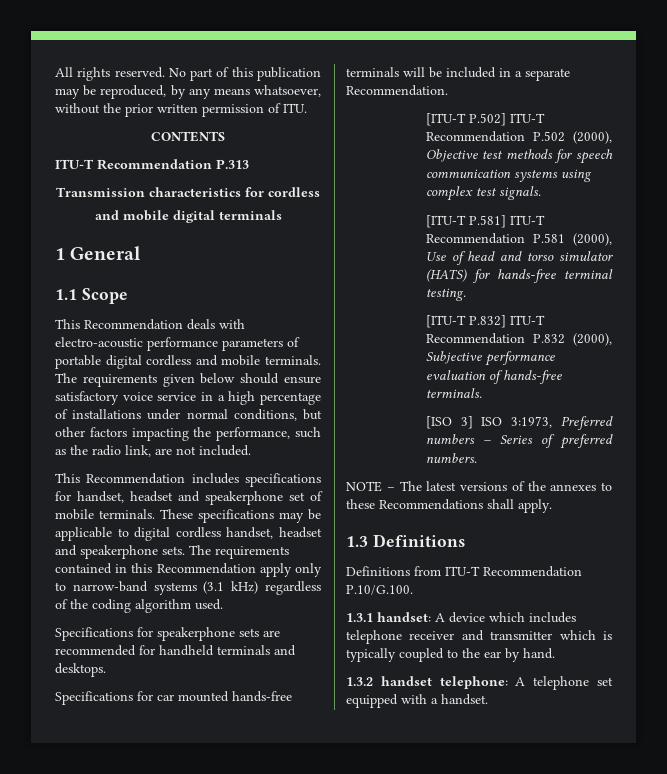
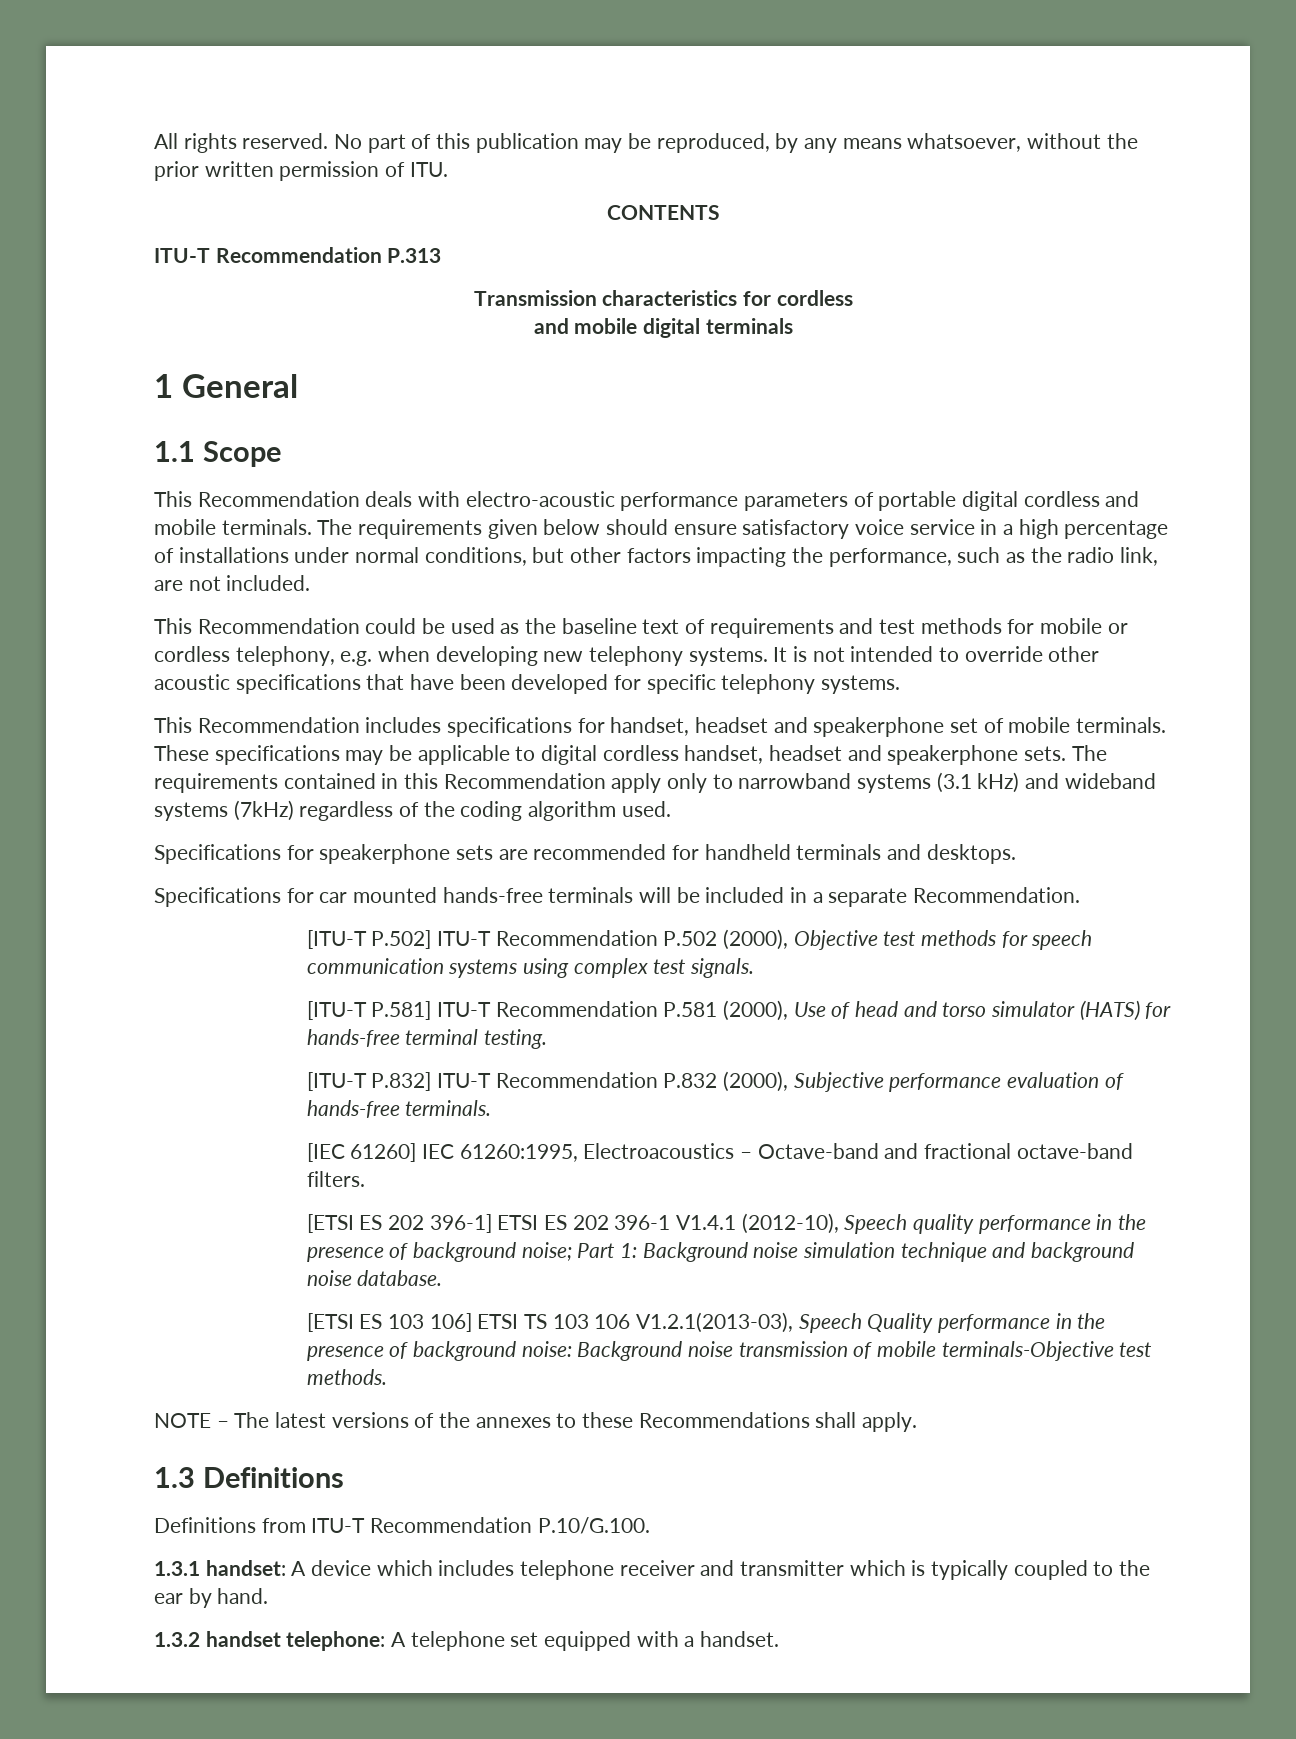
+ This Recommendation could be used as the baseline text of requirements and test methods for mobile or cordless telephony, e.g. when developing new telephony systems. It is not intended to override other acoustic specifications that have been developed for specific telephony systems.
- The requirements contained in this Recommendation apply only to narrow-band systems (3.1 kHz) regardless of the coding algorithm used.
+ The requirements contained in this Recommendation apply only to narrowband systems (3.1 kHz) and wideband systems (7kHz) regardless of the coding algorithm used.
- [ISO 3] ISO 3:1973, Preferred numbers – Series of preferred numbers.
+ [IEC 61260] IEC 61260:1995, Electroacoustics – Octave-band and fractional octave-band filters.
+ [ETSI ES 202 396-1] ETSI ES 202 396-1 V1.4.1 (2012-10), Speech quality performance in the presence of background noise; Part 1: Background noise simulation technique and background noise database.
+ [ETSI ES 103 106] ETSI TS 103 106 V1.2.1(2013-03), Speech Quality performance in the presence of background noise: Background noise transmission of mobile terminals-Objective test methods.

